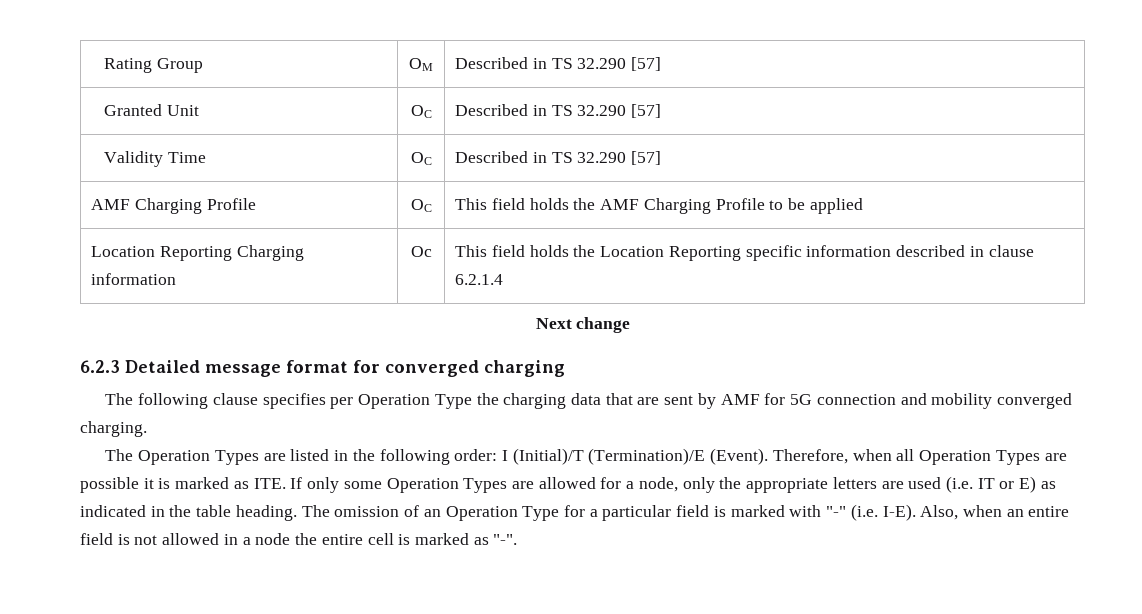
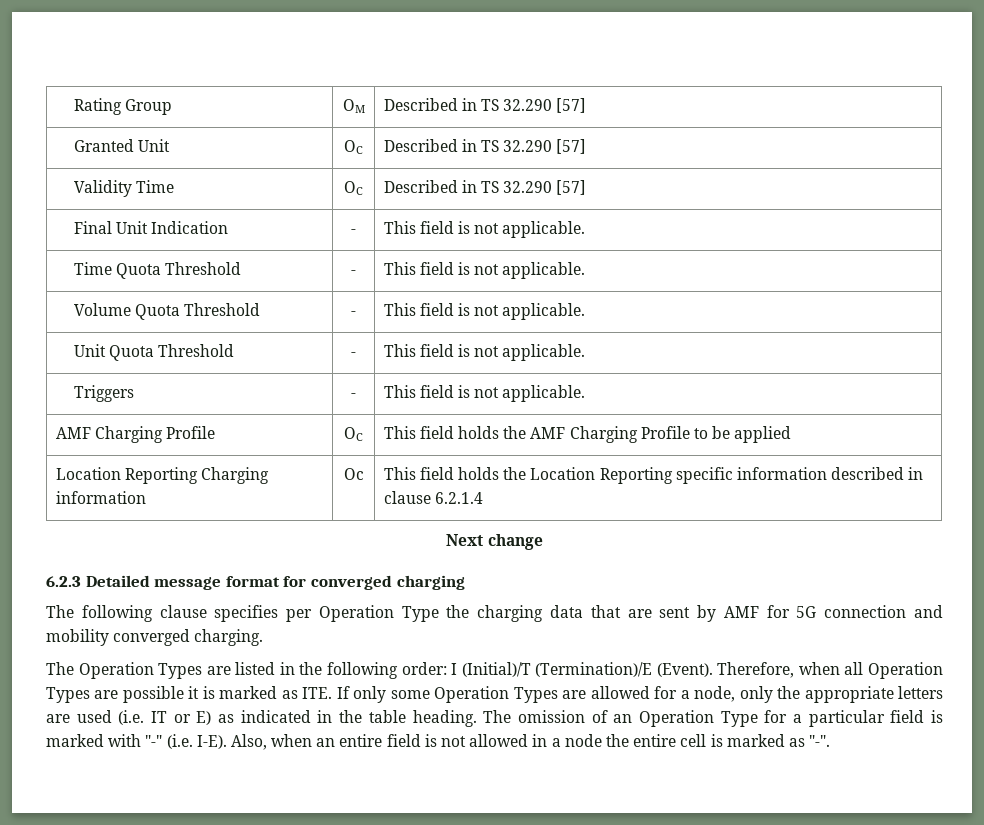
+ Final Unit Indication | - | This field is not applicable.
+ Time Quota Threshold | - | This field is not applicable.
+ Volume Quota Threshold | - | This field is not applicable.
+ Unit Quota Threshold | - | This field is not applicable.
+ Triggers | - | This field is not applicable.

